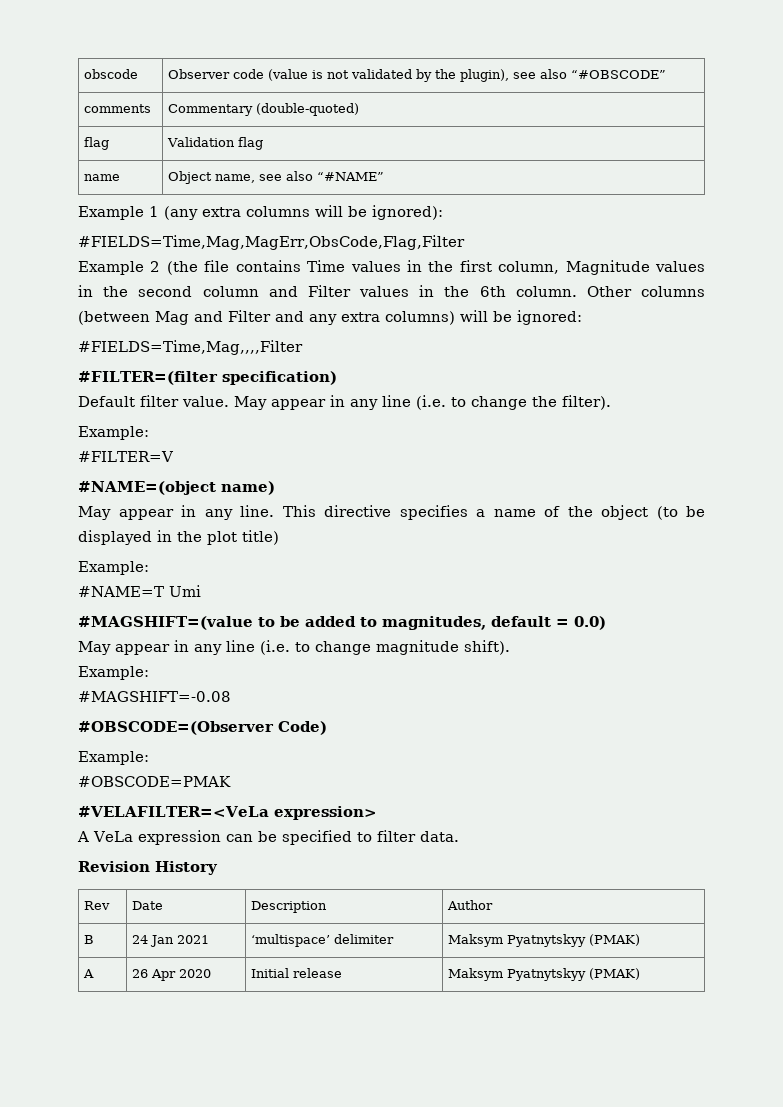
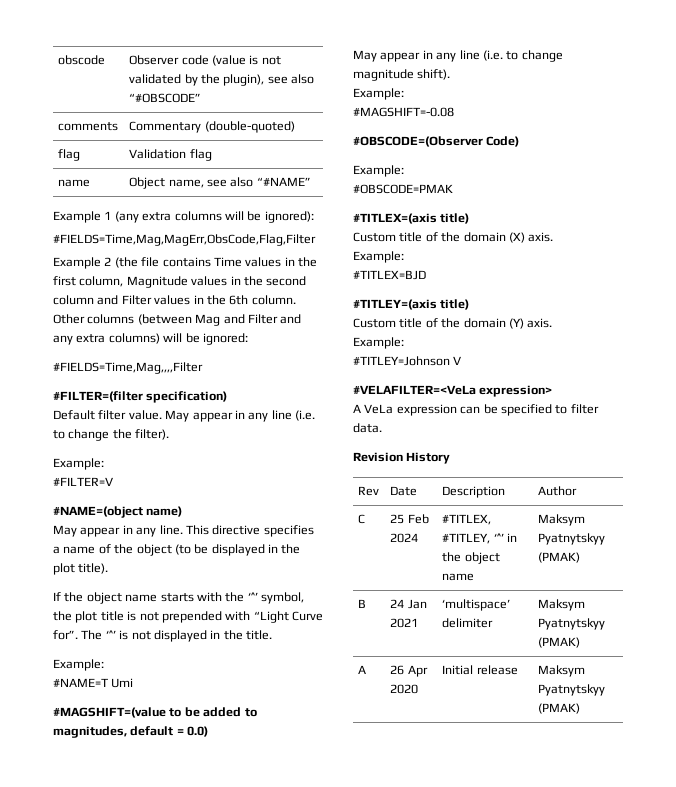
- This directive specifies a name of the object (to be displayed in the plot title)
+ This directive specifies a name of the object (to be displayed in the plot title).
+ If the object name starts with the ‘^’ symbol, the plot title is not prepended with “Light Curve for”. The ‘^’ is not displayed in the title.
+ #TITLEX=(axis title)
+ Custom title of the domain (X) axis.
+ Example:
+ #TITLEX=BJD
+ #TITLEY=(axis title)
+ Custom title of the domain (Y) axis.
+ Example:
+ #TITLEY=Johnson V
+ C | 25 Feb 2024 | #TITLEX, #TITLEY, ‘^’ in the object name | Maksym Pyatnytskyy (PMAK)

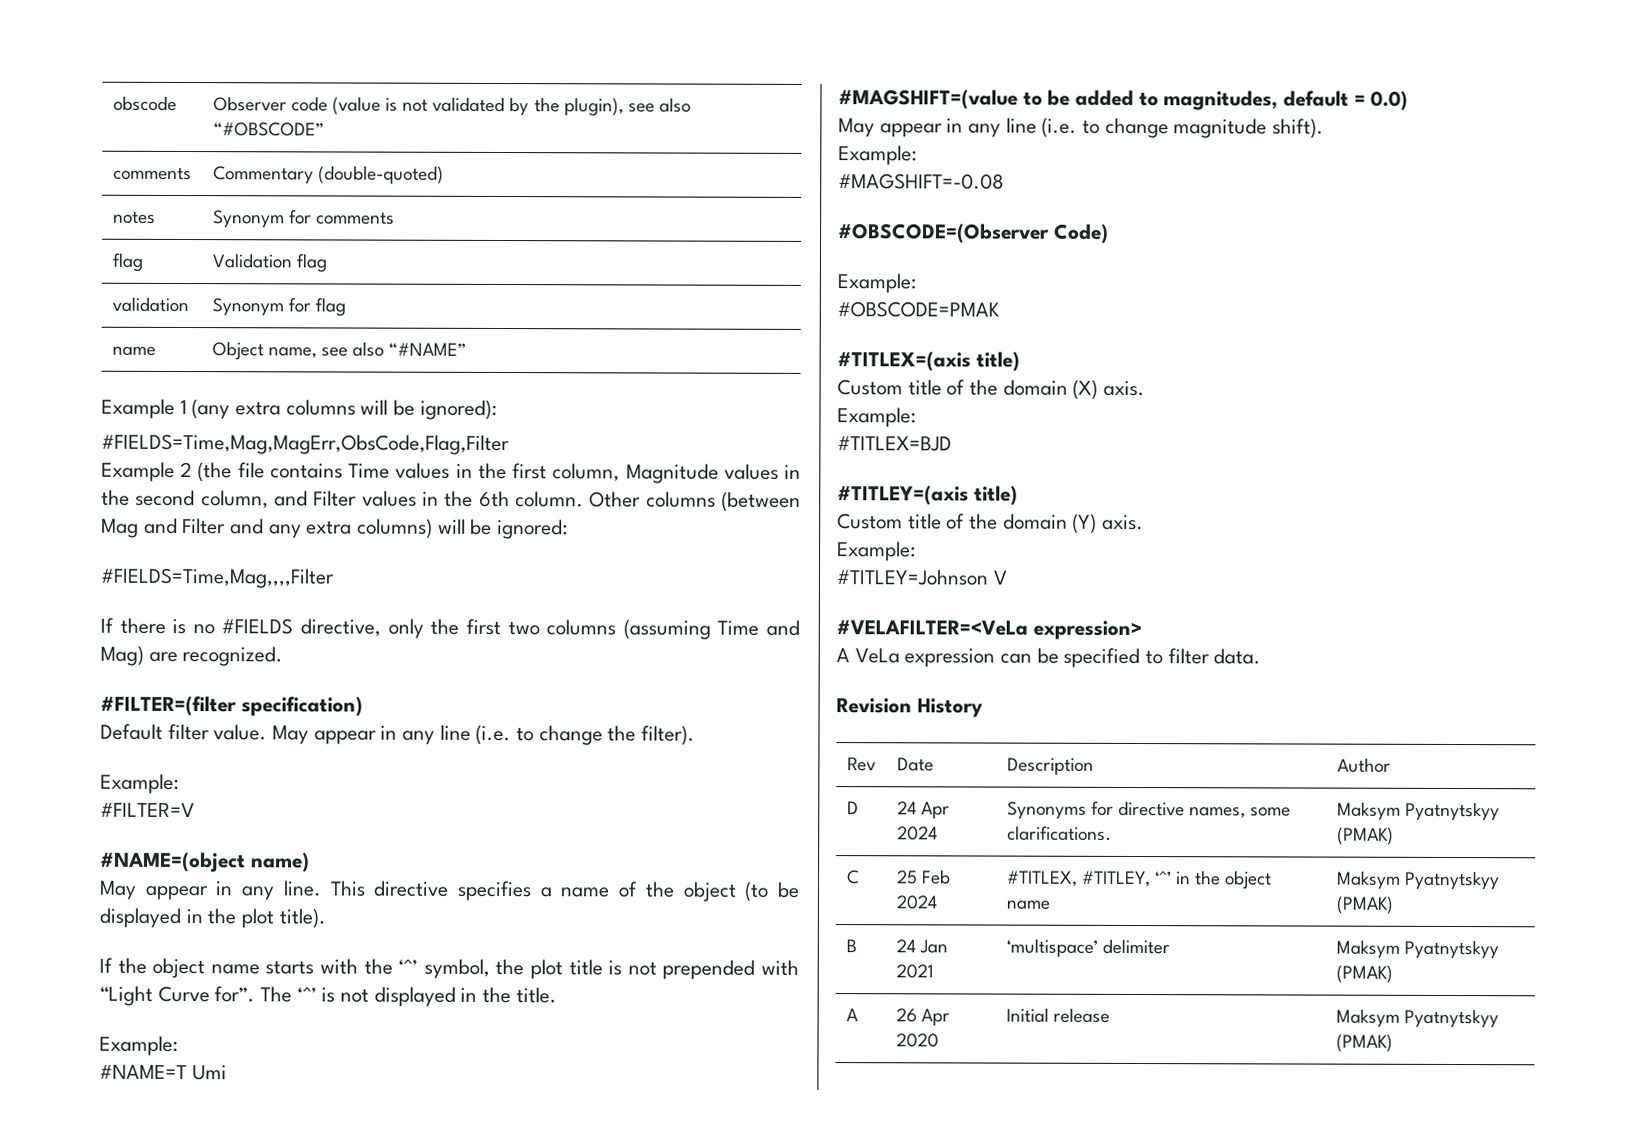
+ notes | Synonym for comments
+ validation | Synonym for flag
- Example 2 (the file contains Time values in the first column, Magnitude values in the second column and Filter values in the 6th column.
+ Example 2 (the file contains Time values in the first column, Magnitude values in the second column, and Filter values in the 6th column.
+ If there is no #FIELDS directive, only the first two columns (assuming Time and Mag) are recognized.
+ D | 24 Apr 2024 | Synonyms for directive names, some clarifications. | Maksym Pyatnytskyy (PMAK)

